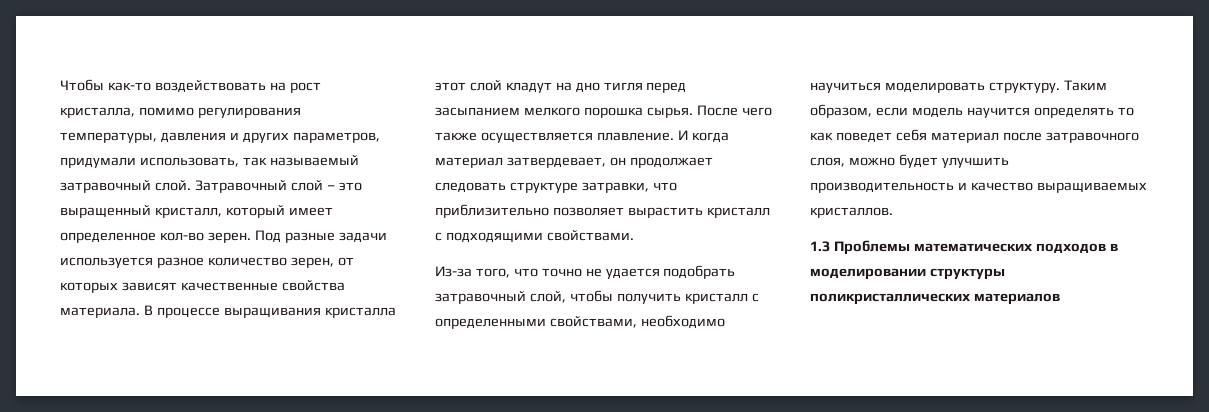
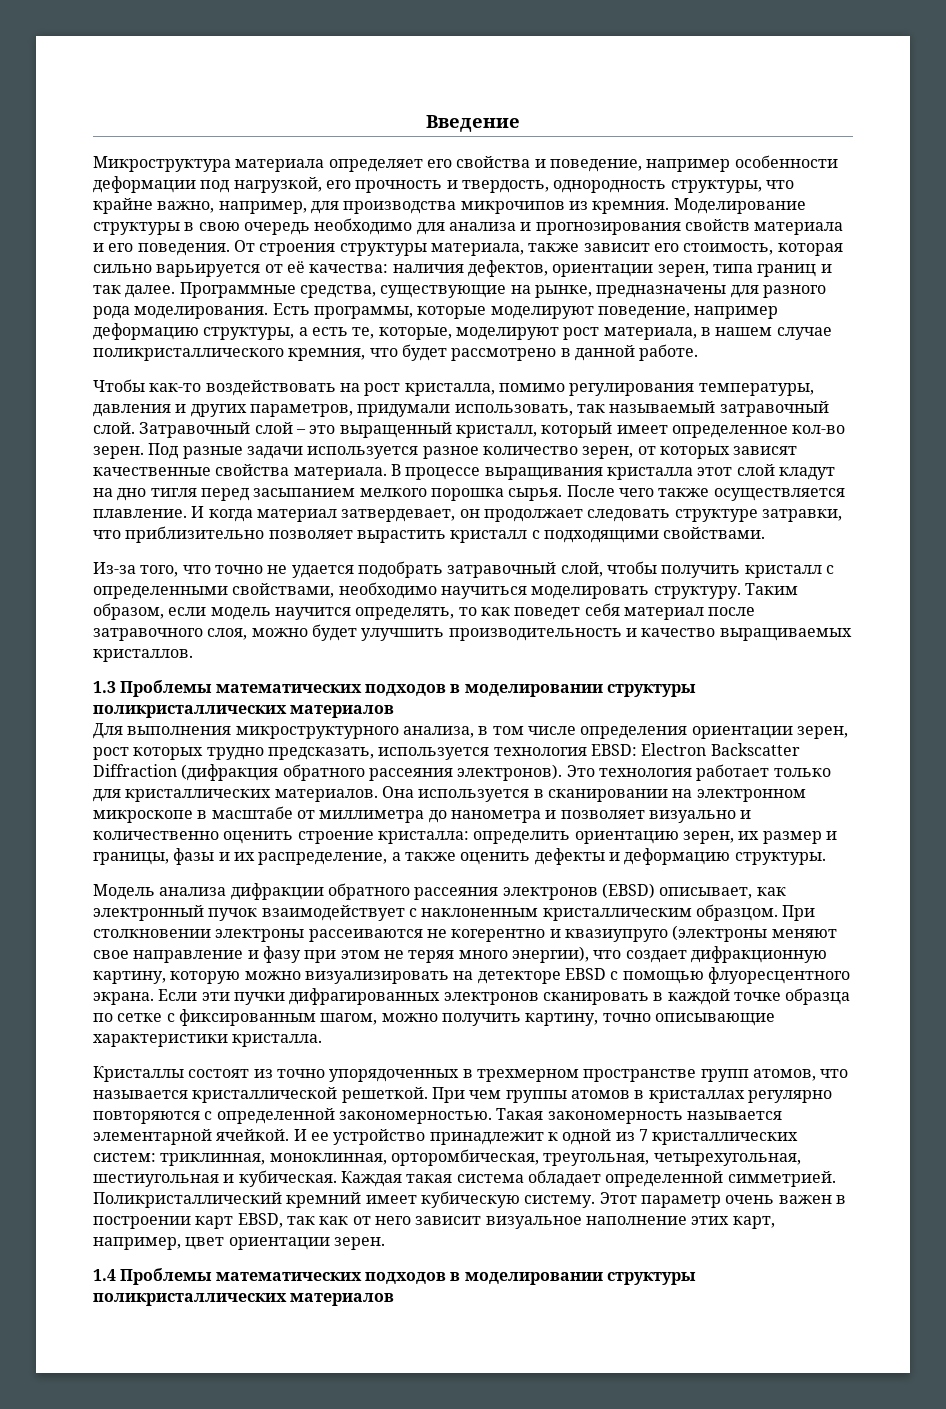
+ Введение
+ Микроструктура материала определяет его свойства и поведение, например особенности деформации под нагрузкой, его прочность и твердость, однородность структуры, что крайне важно, например, для производства микрочипов из кремния. Моделирование структуры в свою очередь необходимо для анализа и прогнозирования свойств материала и его поведения. От строения структуры материала, также зависит его стоимость, которая сильно варьируется от её качества: наличия дефектов, ориентации зерен, типа границ и так далее. Программные средства, существующие на рынке, предназначены для разного рода моделирования. Есть программы, которые моделируют поведение, например деформацию структуры, а есть те, которые, моделируют рост материала, в нашем случае поликристаллического кремния, что будет рассмотрено в данной работе.
- Таким образом, если модель научится определять то как поведет себя материал после затравочного слоя, можно будет улучшить производительность и качество выращиваемых кристаллов.
+ Таким образом, если модель научится определять, то как поведет себя материал после затравочного слоя, можно будет улучшить производительность и качество выращиваемых кристаллов.
+ Для выполнения микроструктурного анализа, в том числе определения ориентации зерен, рост которых трудно предсказать, используется технология EBSD: Electron Backscatter Diffraction (дифракция обратного рассеяния электронов). Это технология работает только для кристаллических материалов. Она используется в сканировании на электронном микроскопе в масштабе от миллиметра до нанометра и позволяет визуально и количественно оценить строение кристалла: определить ориентацию зерен, их размер и границы, фазы и их распределение, а также оценить дефекты и деформацию структуры.
+ Модель анализа дифракции обратного рассеяния электронов (EBSD) описывает, как электронный пучок взаимодействует с наклоненным кристаллическим образцом. При столкновении электроны рассеиваются не когерентно и квазиупруго (электроны меняют свое направление и фазу при этом не теряя много энергии), что создает дифракционную картину, которую можно визуализировать на детекторе EBSD с помощью флуоресцентного экрана. Если эти пучки дифрагированных электронов сканировать в каждой точке образца по сетке с фиксированным шагом, можно получить картину, точно описывающие характеристики кристалла.
+ Кристаллы состоят из точно упорядоченных в трехмерном пространстве групп атомов, что называется кристаллической решеткой. При чем группы атомов в кристаллах регулярно повторяются с определенной закономерностью. Такая закономерность называется элементарной ячейкой. И ее устройство принадлежит к одной из 7 кристаллических систем: триклинная, моноклинная, орторомбическая, треугольная, четырехугольная, шестиугольная и кубическая. Каждая такая система обладает определенной симметрией. Поликристаллический кремний имеет кубическую систему. Этот параметр очень важен в построении карт EBSD, так как от него зависит визуальное наполнение этих карт, например, цвет ориентации зерен.
+ 1.4 Проблемы математических подходов в моделировании структуры поликристаллических материалов

